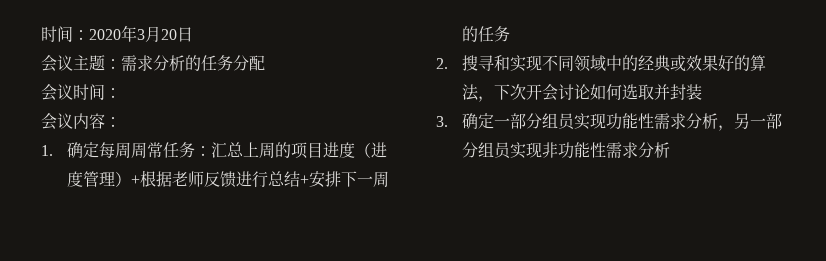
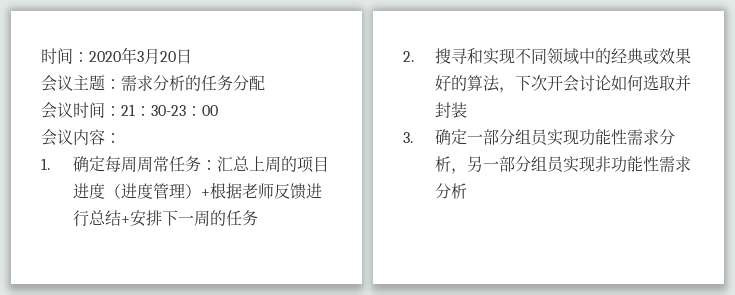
- 会议时间：
+ 会议时间：21：30-23：00

